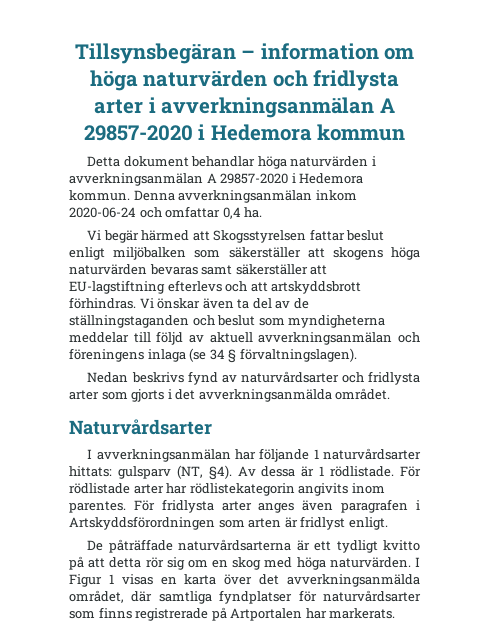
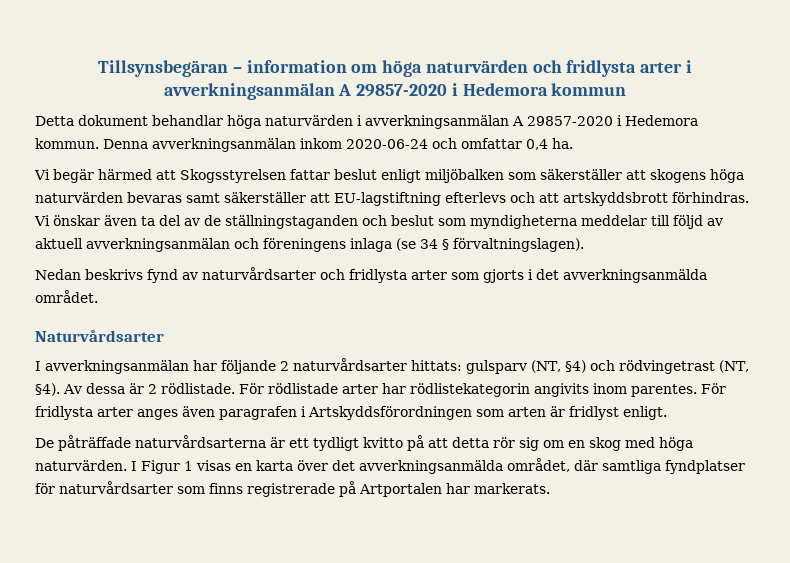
- I avverkningsanmälan har följande 1 naturvårdsarter hittats: gulsparv (NT, §4).
+ I avverkningsanmälan har följande 2 naturvårdsarter hittats: gulsparv (NT, §4) och rödvingetrast (NT, §4).
- Av dessa är 1 rödlistade.
+ Av dessa är 2 rödlistade.

